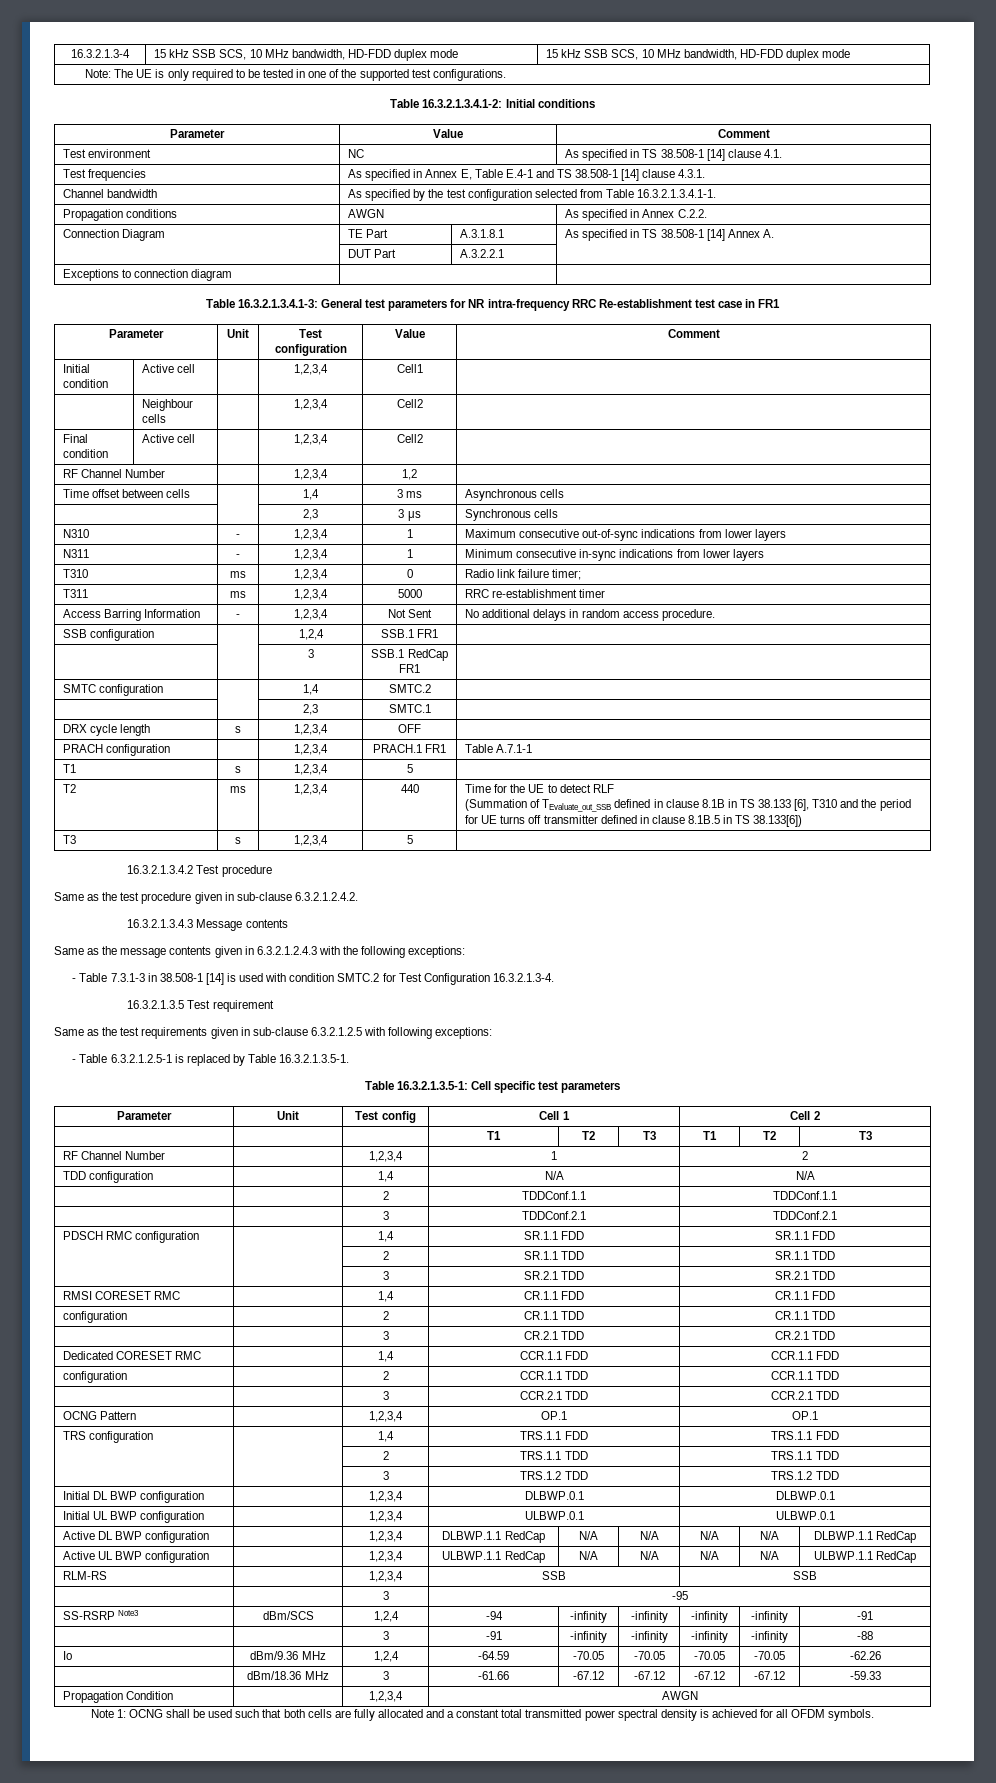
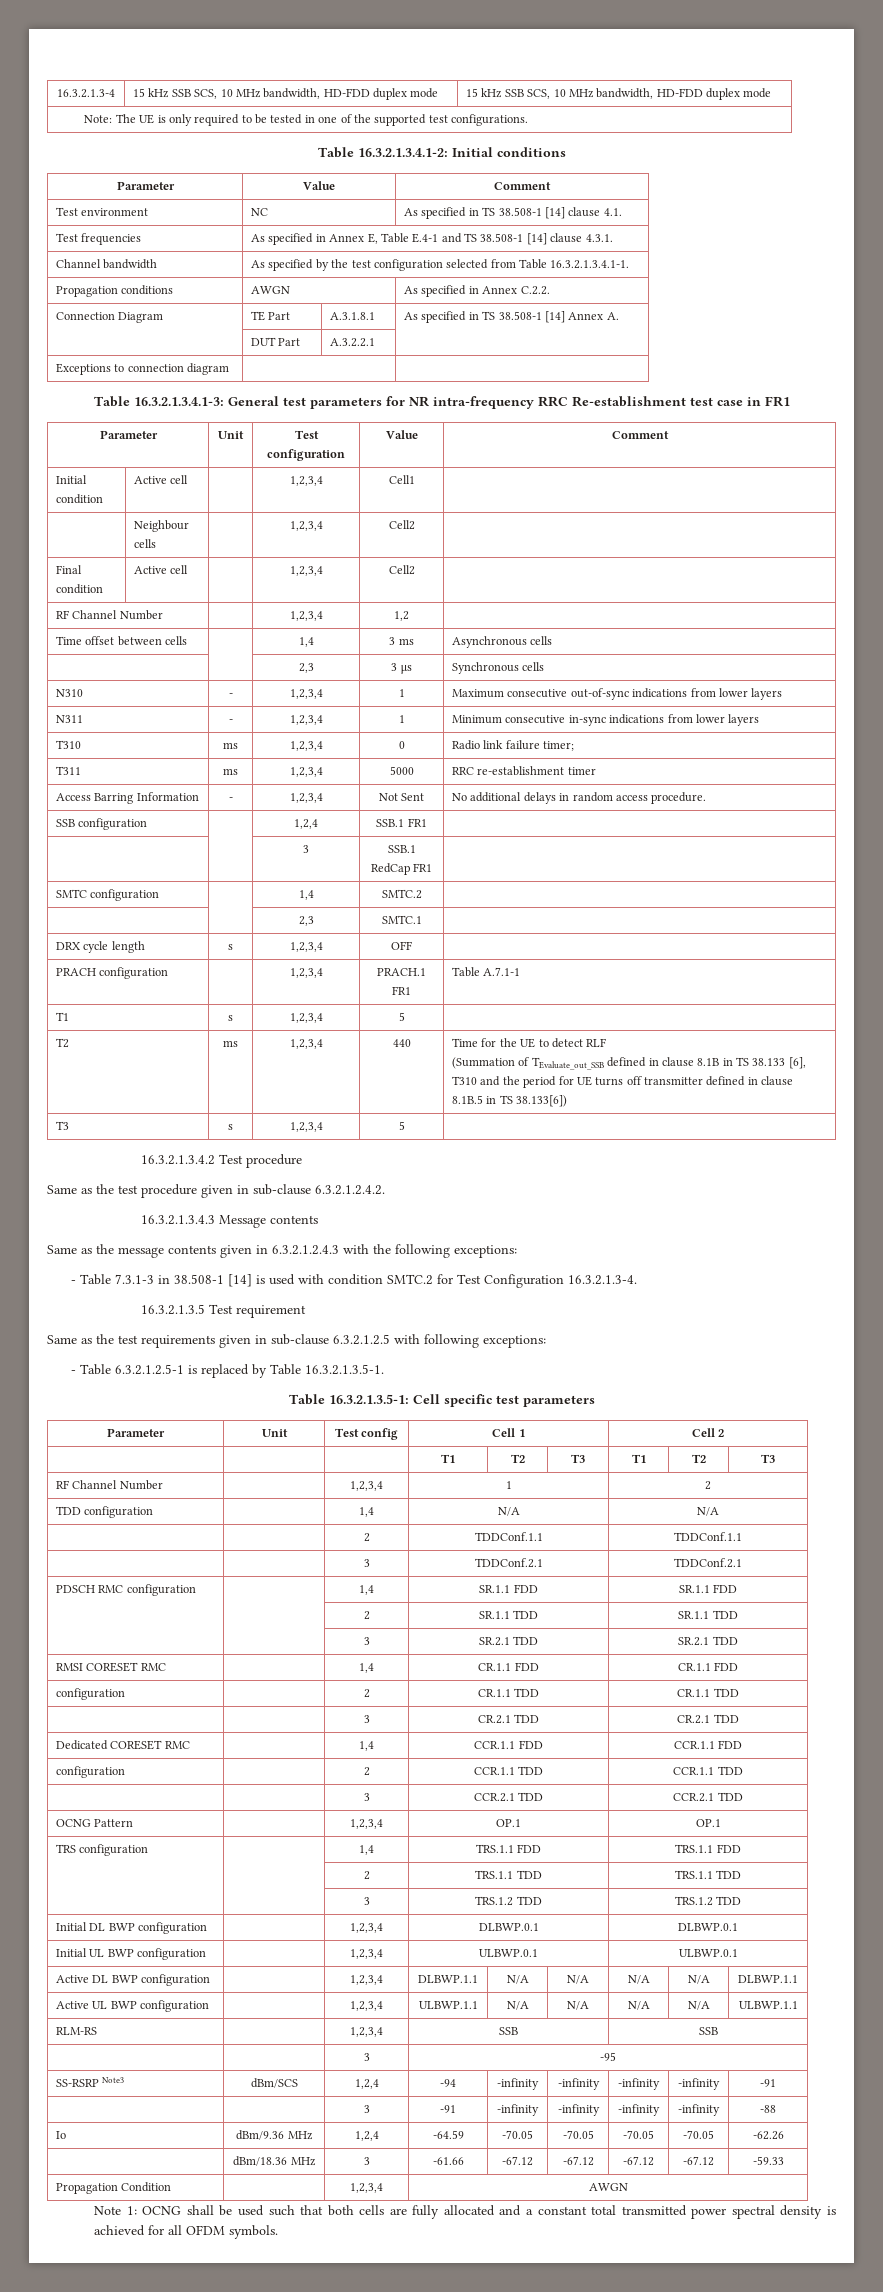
- Active DL BWP configuration | | 1,2,3,4 | DLBWP.1.1 RedCap | N/A | N/A | N/A | N/A | DLBWP.1.1 RedCap
+ Active DL BWP configuration | | 1,2,3,4 | DLBWP.1.1 | N/A | N/A | N/A | N/A | DLBWP.1.1
- Active UL BWP configuration | | 1,2,3,4 | ULBWP.1.1 RedCap | N/A | N/A | N/A | N/A | ULBWP.1.1 RedCap
+ Active UL BWP configuration | | 1,2,3,4 | ULBWP.1.1 | N/A | N/A | N/A | N/A | ULBWP.1.1

